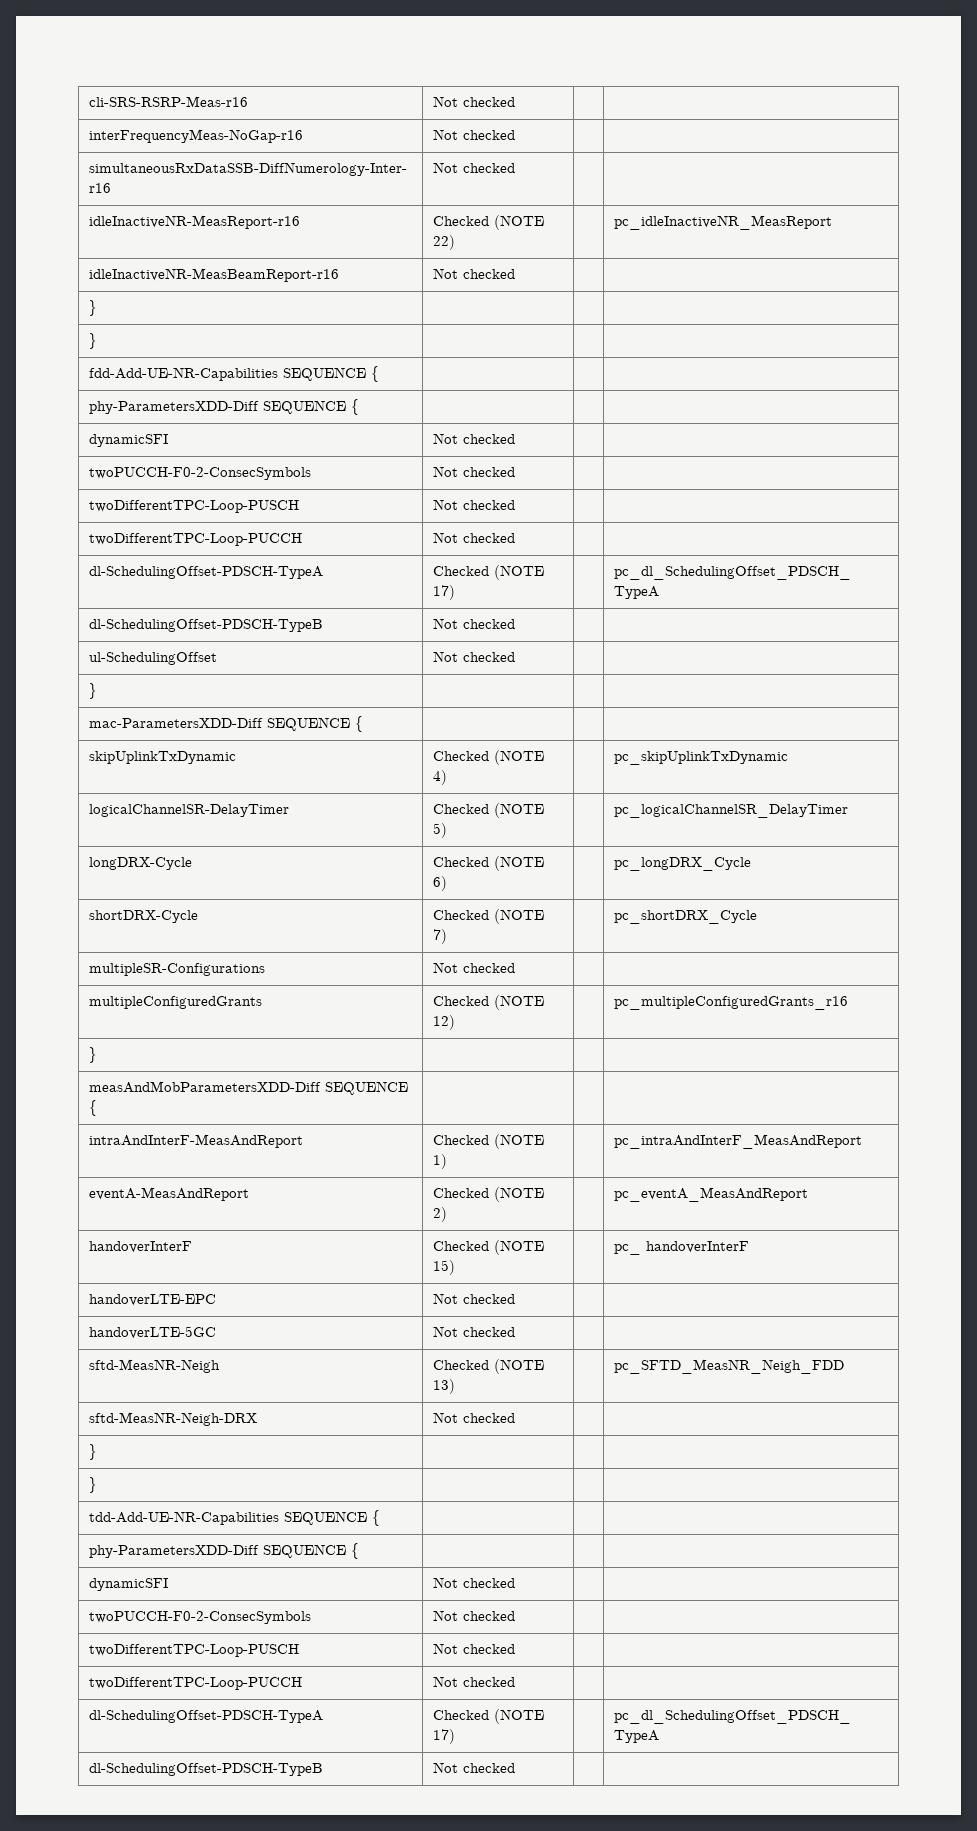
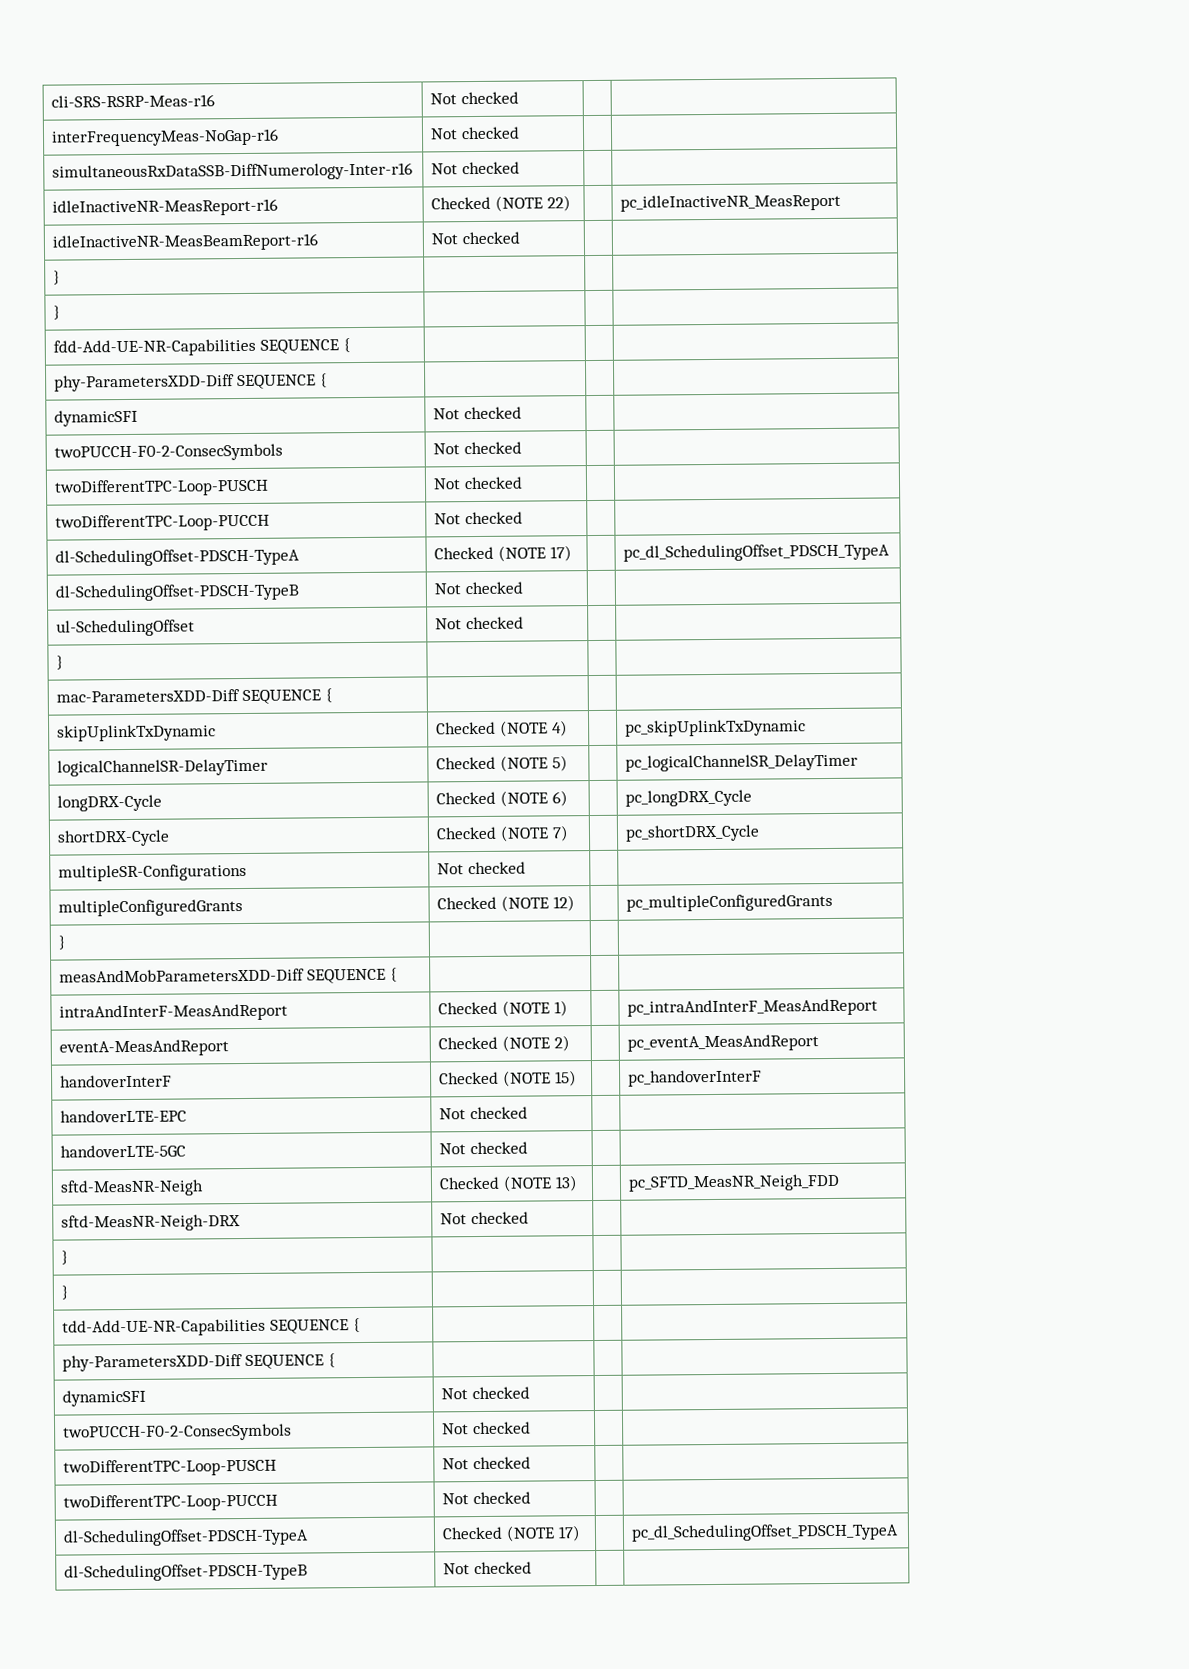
- multipleConfiguredGrants | Checked (NOTE 12) | | pc_multipleConfiguredGrants_r16
+ multipleConfiguredGrants | Checked (NOTE 12) | | pc_multipleConfiguredGrants
- handoverInterF | Checked (NOTE 15) | | pc_ handoverInterF
+ handoverInterF | Checked (NOTE 15) | | pc_handoverInterF

